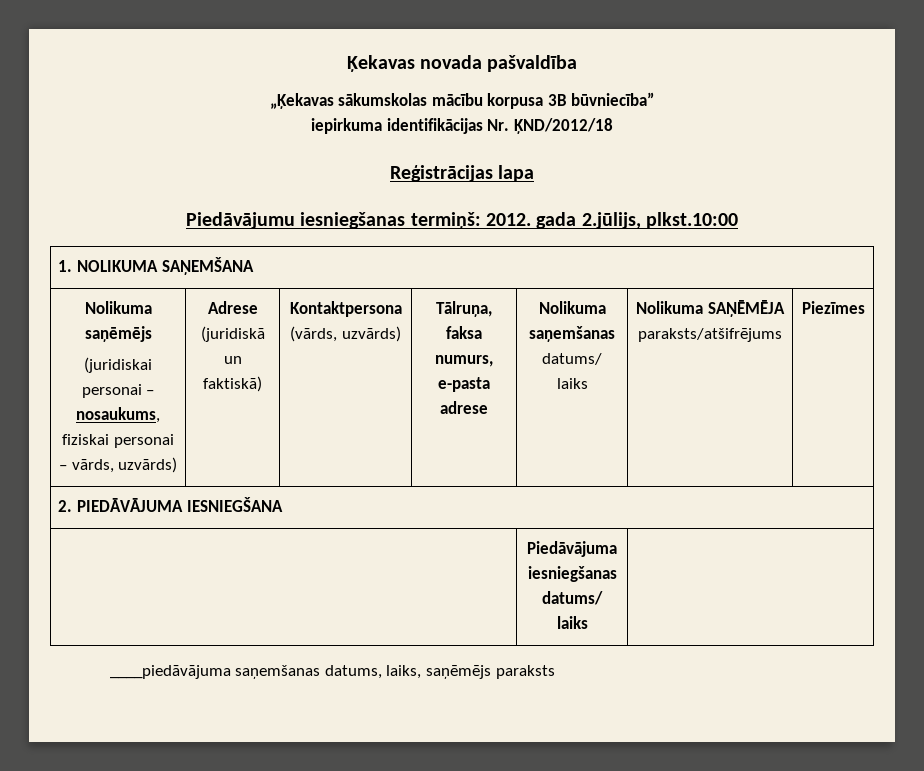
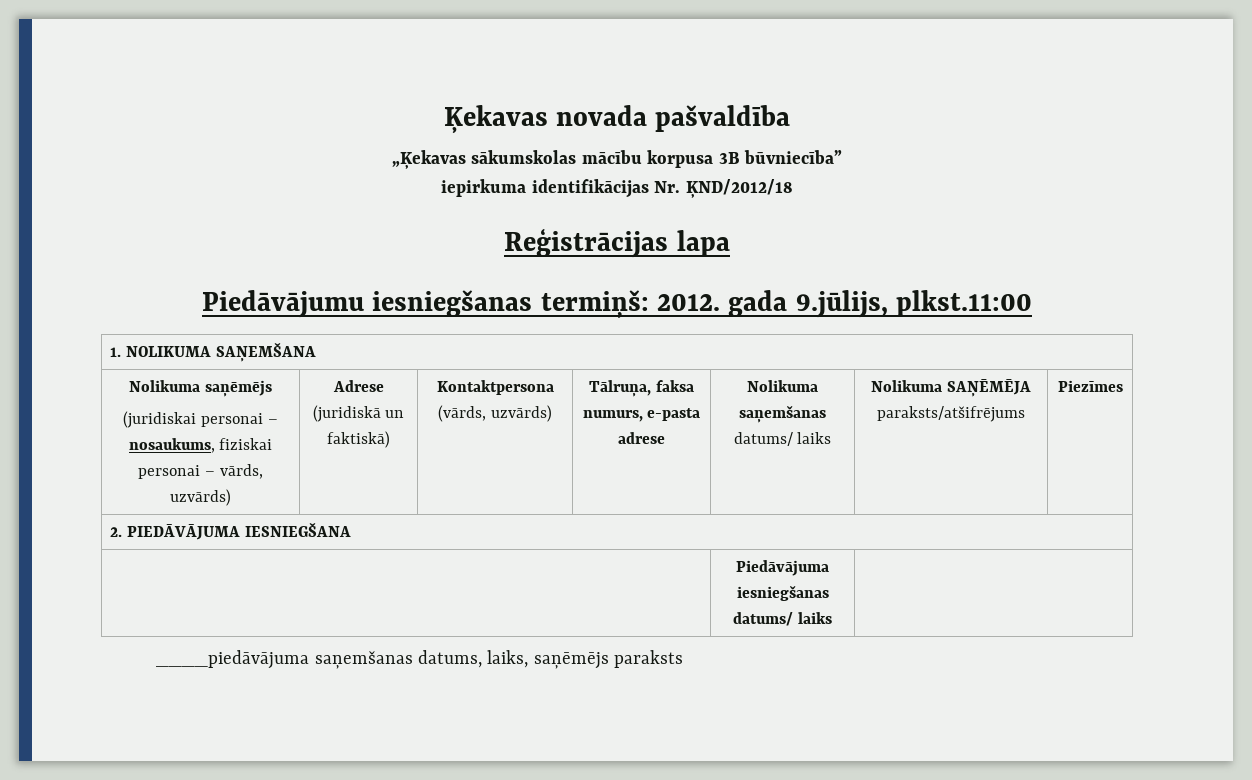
- Piedāvājumu iesniegšanas termiņš: 2012. gada 2.jūlijs, plkst.10:00
+ Piedāvājumu iesniegšanas termiņš: 2012. gada 9.jūlijs, plkst.11:00

